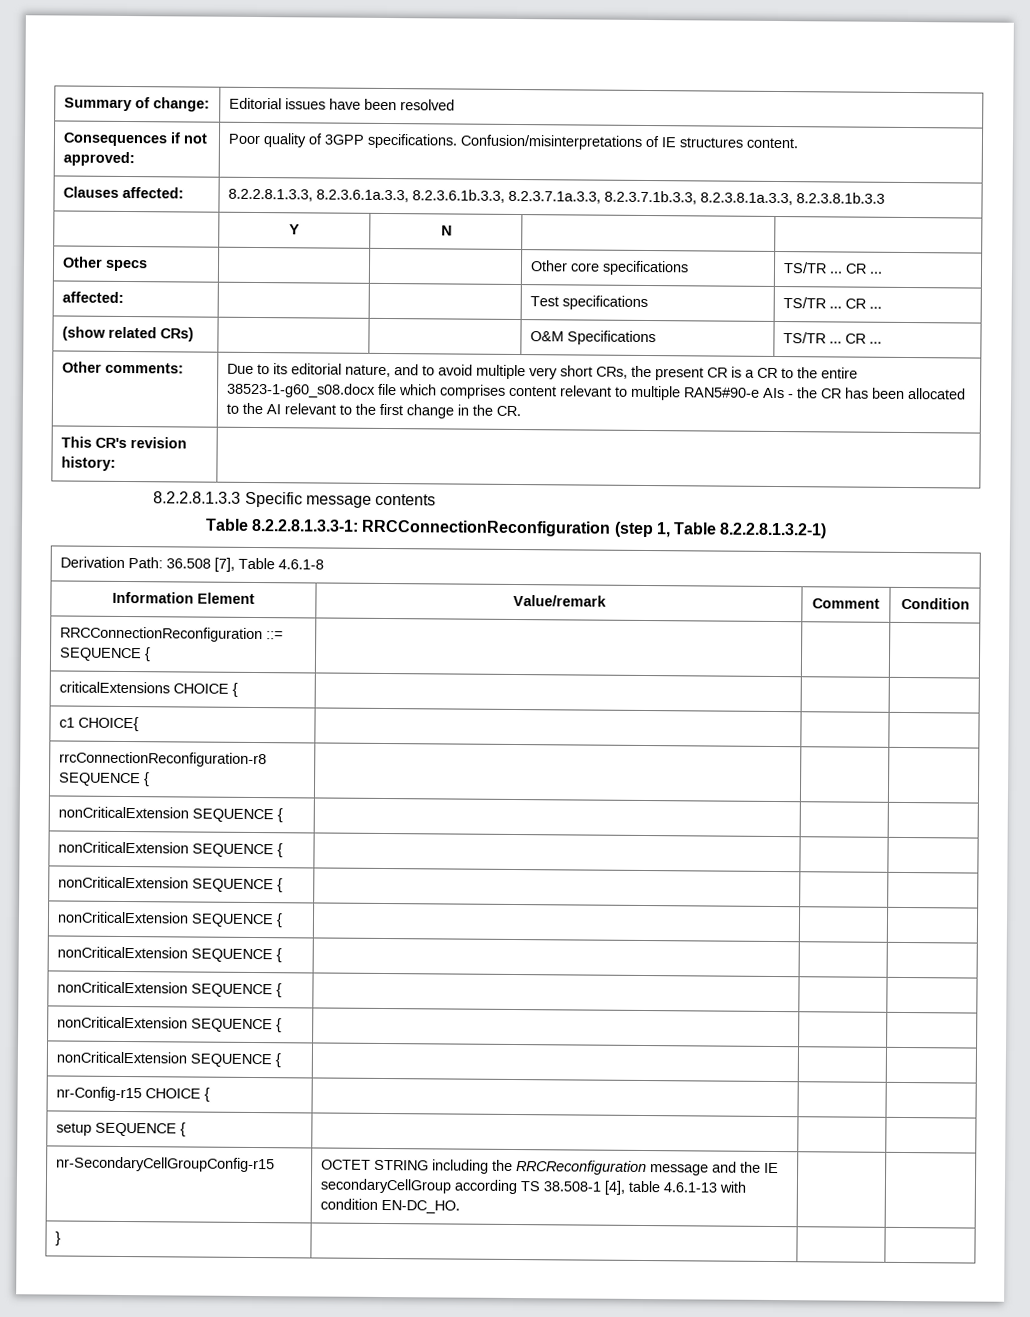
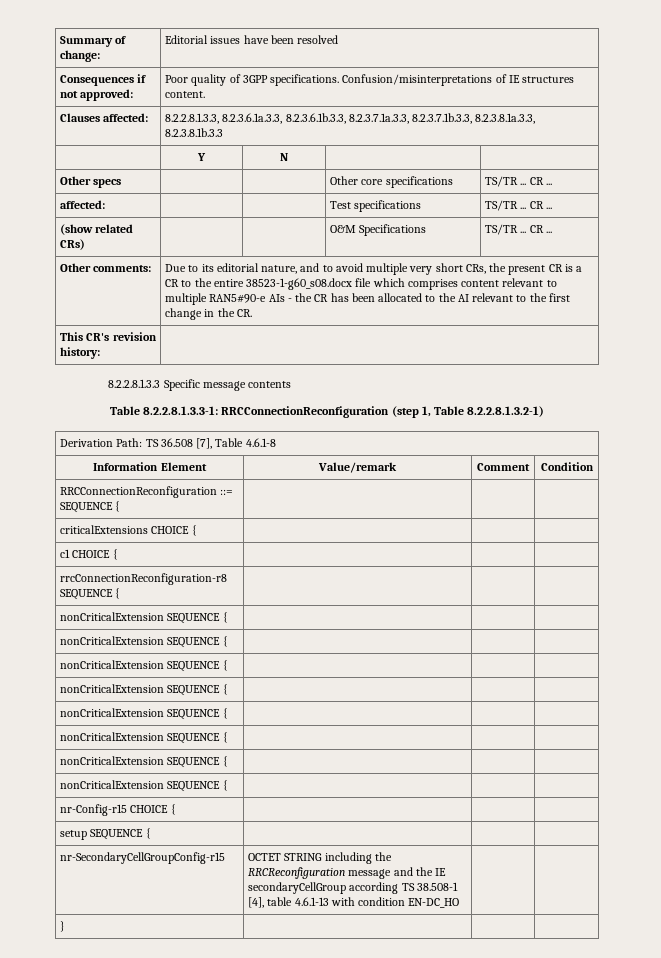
- Derivation Path: 36.508 [7], Table 4.6.1-8
+ Derivation Path: TS 36.508 [7], Table 4.6.1-8
- c1 CHOICE{ | | |
+ c1 CHOICE { | | |
- nr-SecondaryCellGroupConfig-r15 | OCTET STRING including the RRCReconfiguration message and the IE secondaryCellGroup according TS 38.508-1 [4], table 4.6.1-13 with condition EN-DC_HO. | |
+ nr-SecondaryCellGroupConfig-r15 | OCTET STRING including the RRCReconfiguration message and the IE secondaryCellGroup according TS 38.508-1 [4], table 4.6.1-13 with condition EN-DC_HO | |

